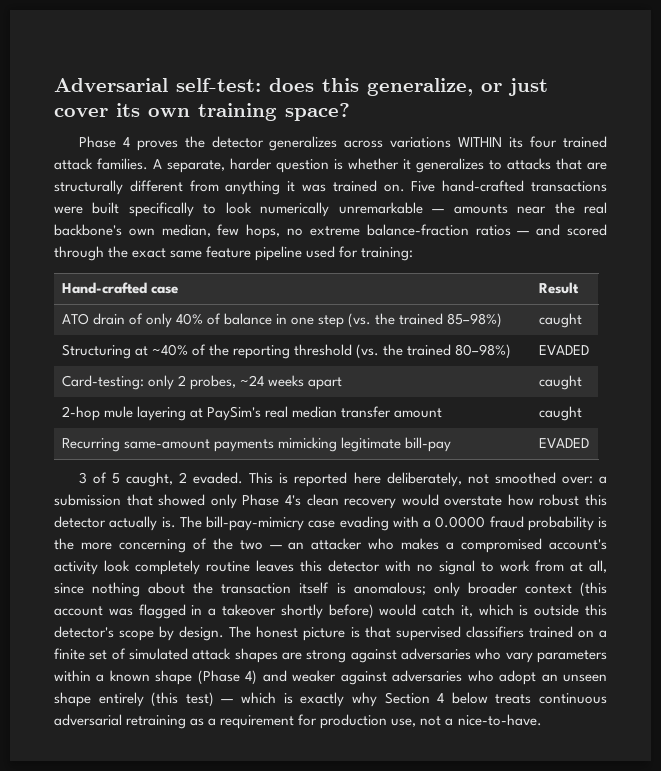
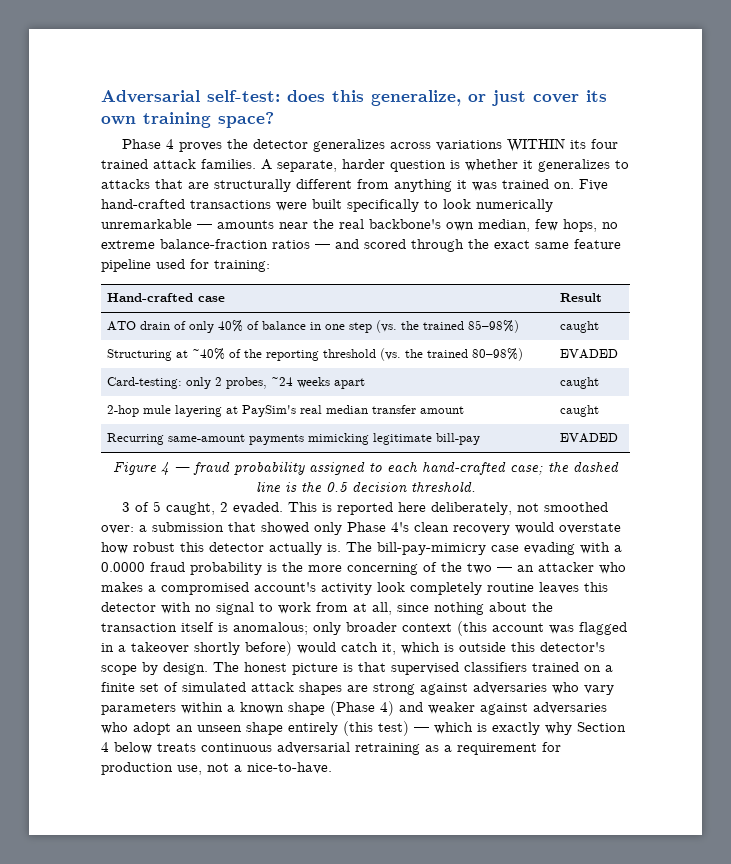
+ Figure 4 — fraud probability assigned to each hand-crafted case; the dashed line is the 0.5 decision threshold.

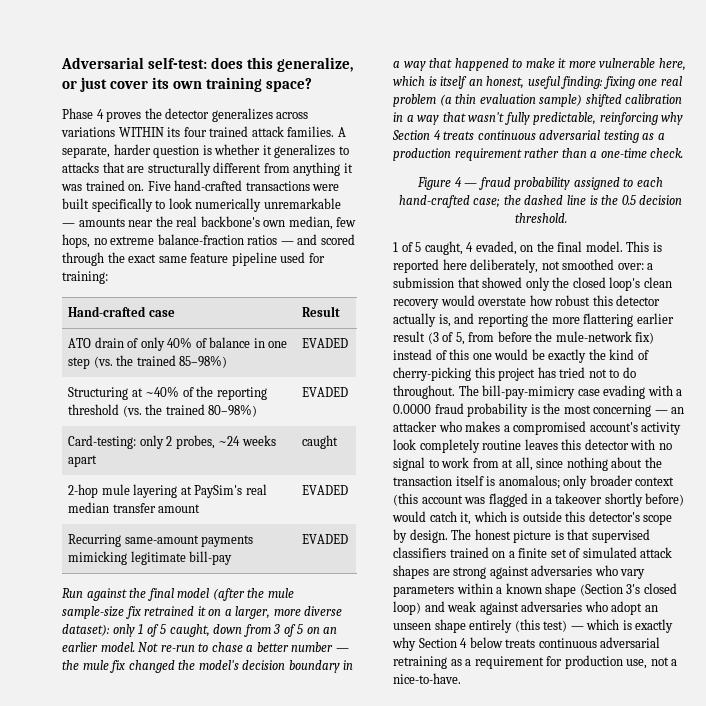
- ATO drain of only 40% of balance in one step (vs. the trained 85–98%) | caught
+ ATO drain of only 40% of balance in one step (vs. the trained 85–98%) | EVADED
- 2-hop mule layering at PaySim's real median transfer amount | caught
+ 2-hop mule layering at PaySim's real median transfer amount | EVADED
+ Run against the final model (after the mule sample-size fix retrained it on a larger, more diverse dataset): only 1 of 5 caught, down from 3 of 5 on an earlier model. Not re-run to chase a better number — the mule fix changed the model's decision boundary in a way that happened to make it more vulnerable here, which is itself an honest, useful finding: fixing one real problem (a thin evaluation sample) shifted calibration in a way that wasn't fully predictable, reinforcing why Section 4 treats continuous adversarial testing as a production requirement rather than a one-time check.
- 3 of 5 caught, 2 evaded.
+ 1 of 5 caught, 4 evaded, on the final model.
- This is reported here deliberately, not smoothed over: a submission that showed only Phase 4's clean recovery would overstate how robust this detector actually is.
+ This is reported here deliberately, not smoothed over: a submission that showed only the closed loop's clean recovery would overstate how robust this detector actually is, and reporting the more flattering earlier result (3 of 5, from before the mule-network fix) instead of this one would be exactly the kind of cherry-picking this project has tried not to do throughout.
- The bill-pay-mimicry case evading with a 0.0000 fraud probability is the more concerning of the two — an attacker who makes a compromised account's activity look completely routine leaves this detector with no signal to work from at all, since nothing about the transaction itself is anomalous;
+ The bill-pay-mimicry case evading with a 0.0000 fraud probability is the most concerning — an attacker who makes a compromised account's activity look completely routine leaves this detector with no signal to work from at all, since nothing about the transaction itself is anomalous;
- The honest picture is that supervised classifiers trained on a finite set of simulated attack shapes are strong against adversaries who vary parameters within a known shape (Phase 4) and weaker against adversaries who adopt an unseen shape entirely (this test) — which is exactly why Section 4 below treats continuous adversarial retraining as a requirement for production use, not a nice-to-have.
+ The honest picture is that supervised classifiers trained on a finite set of simulated attack shapes are strong against adversaries who vary parameters within a known shape (Section 3's closed loop) and weak against adversaries who adopt an unseen shape entirely (this test) — which is exactly why Section 4 below treats continuous adversarial retraining as a requirement for production use, not a nice-to-have.

